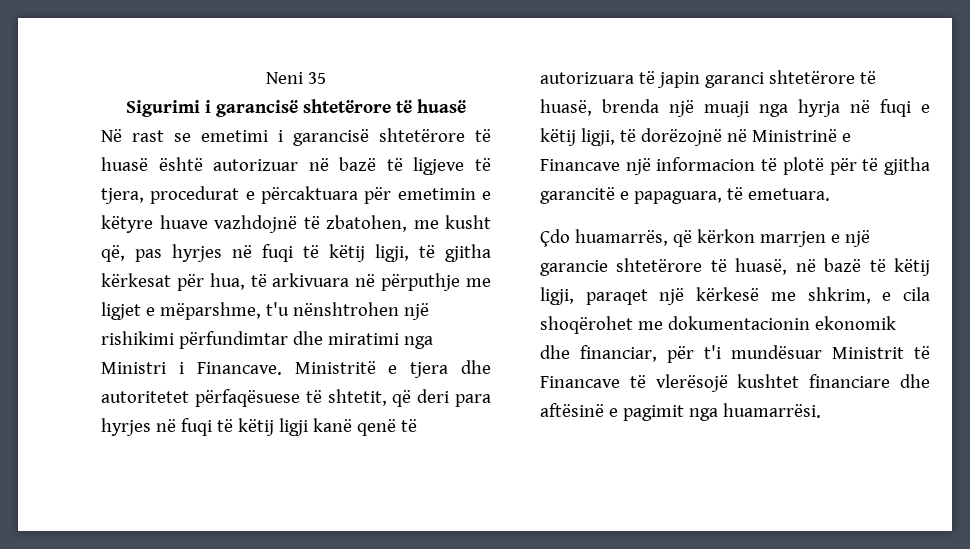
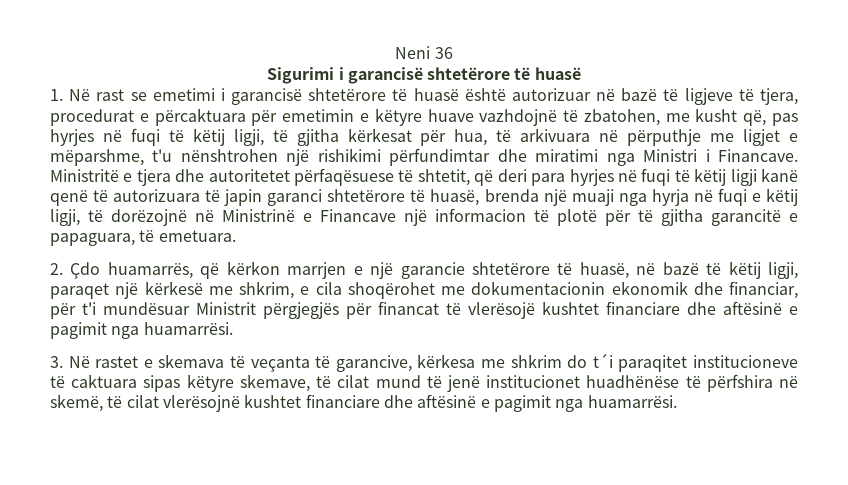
- Neni 35
+ Neni 36
- Në rast se emetimi i garancisë shtetërore të huasë është autorizuar në bazë të ligjeve të tjera, procedurat e përcaktuara për emetimin e këtyre huave vazhdojnë të zbatohen, me kusht që, pas hyrjes në fuqi të këtij ligji, të gjitha kërkesat për hua, të arkivuara në përputhje me ligjet e mëparshme, t'u nënshtrohen një rishikimi përfundimtar dhe miratimi nga Ministri i Financave.
+ 1. Në rast se emetimi i garancisë shtetërore të huasë është autorizuar në bazë të ligjeve të tjera, procedurat e përcaktuara për emetimin e këtyre huave vazhdojnë të zbatohen, me kusht që, pas hyrjes në fuqi të këtij ligji, të gjitha kërkesat për hua, të arkivuara në përputhje me ligjet e mëparshme, t'u nënshtrohen një rishikimi përfundimtar dhe miratimi nga Ministri i Financave.
- Çdo huamarrës, që kërkon marrjen e një garancie shtetërore të huasë, në bazë të këtij ligji, paraqet një kërkesë me shkrim, e cila shoqërohet me dokumentacionin ekonomik dhe financiar, për t'i mundësuar Ministrit të Financave të vlerësojë kushtet financiare dhe aftësinë e pagimit nga huamarrësi.
+ 2. Çdo huamarrës, që kërkon marrjen e një garancie shtetërore të huasë, në bazë të këtij ligji, paraqet një kërkesë me shkrim, e cila shoqërohet me dokumentacionin ekonomik dhe financiar, për t'i mundësuar Ministrit përgjegjës për financat të vlerësojë kushtet financiare dhe aftësinë e pagimit nga huamarrësi.
+ 3. Në rastet e skemava të veçanta të garancive, kërkesa me shkrim do t´i paraqitet institucioneve të caktuara sipas këtyre skemave, të cilat mund të jenë institucionet huadhënëse të përfshira në skemë, të cilat vlerësojnë kushtet financiare dhe aftësinë e pagimit nga huamarrësi.

